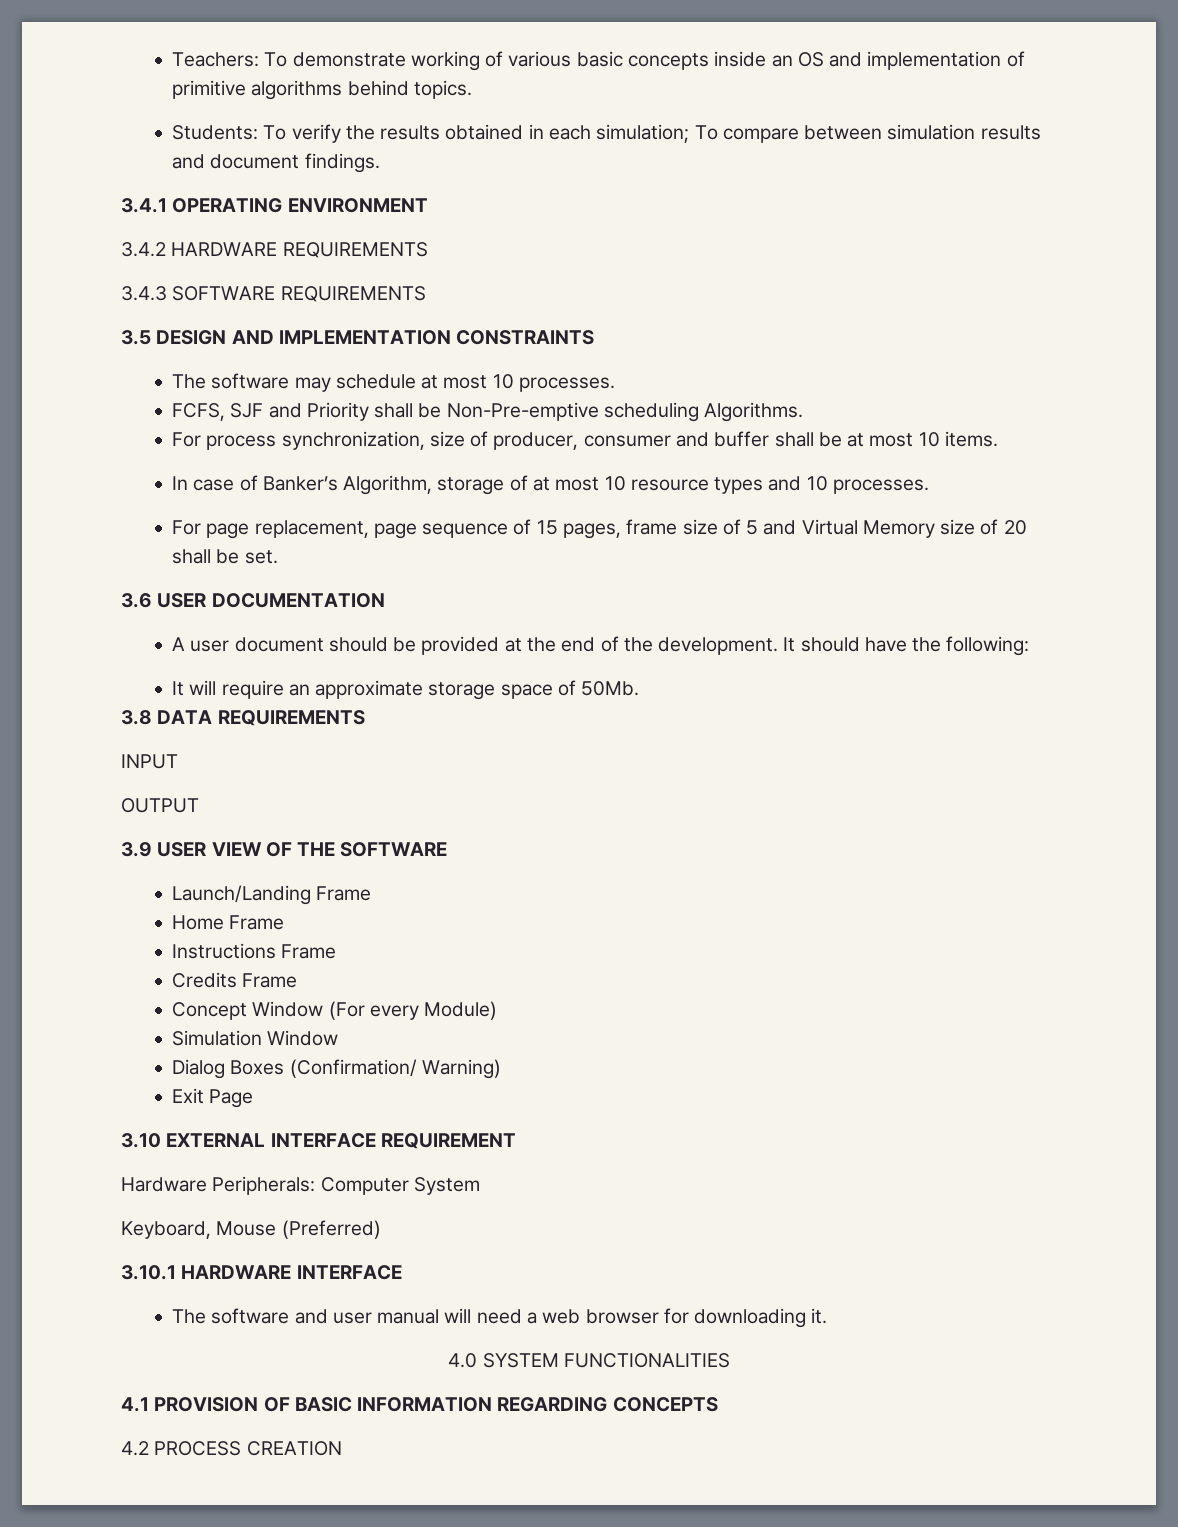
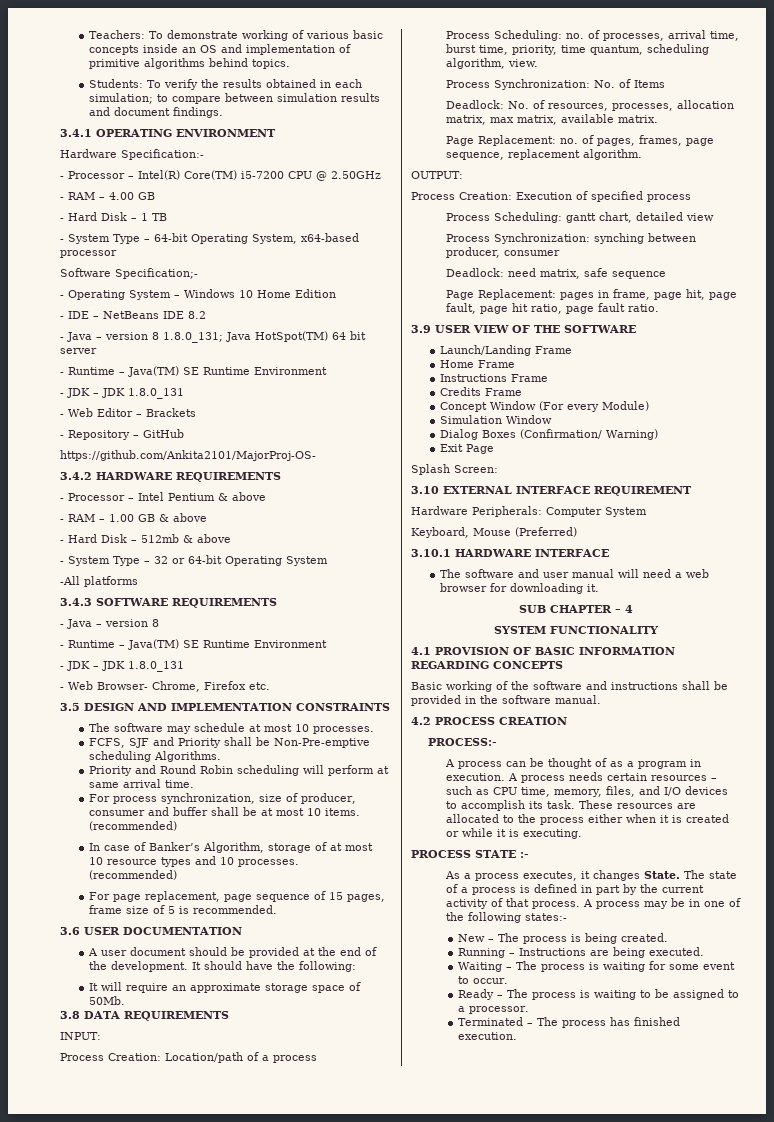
- Students: To verify the results obtained in each simulation; To compare between simulation results and document findings.
+ Students: To verify the results obtained in each simulation; to compare between simulation results and document findings.
+ Hardware Specification:-
+ - Processor – Intel(R) Core(TM) i5-7200 CPU @ 2.50GHz
+ - RAM – 4.00 GB
+ - Hard Disk – 1 TB
+ - System Type – 64-bit Operating System, x64-based processor
+ Software Specification;-
+ - Operating System – Windows 10 Home Edition
+ - IDE – NetBeans IDE 8.2
+ - Java – version 8 1.8.0_131; Java HotSpot(TM) 64 bit server
+ - Runtime – Java(TM) SE Runtime Environment
+ - JDK – JDK 1.8.0_131
+ - Web Editor – Brackets
+ - Repository – GitHub
+ https://github.com/Ankita2101/MajorProj-OS-
  3.4.2 HARDWARE REQUIREMENTS
+ - Processor – Intel Pentium & above
+ - RAM – 1.00 GB & above
+ - Hard Disk – 512mb & above
+ - System Type – 32 or 64-bit Operating System
+ -All platforms
  3.4.3 SOFTWARE REQUIREMENTS
+ - Java – version 8
+ - Runtime – Java(TM) SE Runtime Environment
+ - JDK – JDK 1.8.0_131
+ - Web Browser- Chrome, Firefox etc.
+ Priority and Round Robin scheduling will perform at same arrival time.
- For process synchronization, size of producer, consumer and buffer shall be at most 10 items.
+ For process synchronization, size of producer, consumer and buffer shall be at most 10 items. (recommended)
- In case of Banker’s Algorithm, storage of at most 10 resource types and 10 processes.
+ In case of Banker’s Algorithm, storage of at most 10 resource types and 10 processes. (recommended)
- For page replacement, page sequence of 15 pages, frame size of 5 and Virtual Memory size of 20 shall be set.
+ For page replacement, page sequence of 15 pages, frame size of 5 is recommended.
- INPUT
- OUTPUT
+ INPUT:
+ Process Creation: Location/path of a process
+ Process Scheduling: no. of processes, arrival time, burst time, priority, time quantum, scheduling algorithm, view.
+ Process Synchronization: No. of Items
+ Deadlock: No. of resources, processes, allocation matrix, max matrix, available matrix.
+ Page Replacement: no. of pages, frames, page sequence, replacement algorithm.
+ OUTPUT:
+ Process Creation: Execution of specified process
+ Process Scheduling: gantt chart, detailed view
+ Process Synchronization: synching between producer, consumer
+ Deadlock: need matrix, safe sequence
+ Page Replacement: pages in frame, page hit, page fault, page hit ratio, page fault ratio.
+ Splash Screen:
- 4.0 SYSTEM FUNCTIONALITIES
+ SUB CHAPTER – 4
+ SYSTEM FUNCTIONALITY
+ Basic working of the software and instructions shall be provided in the software manual.
  4.2 PROCESS CREATION
+ PROCESS:-
+ A process can be thought of as a program in execution. A process needs certain resources – such as CPU time, memory, files, and I/O devices to accomplish its task. These resources are allocated to the process either when it is created or while it is executing.
+ PROCESS STATE :-
+ As a process executes, it changes State. The state of a process is defined in part by the current activity of that process. A process may be in one of the following states:-
+ New – The process is being created.
+ Running – Instructions are being executed.
+ Waiting – The process is waiting for some event to occur.
+ Ready – The process is waiting to be assigned to a processor.
+ Terminated – The process has finished execution.

